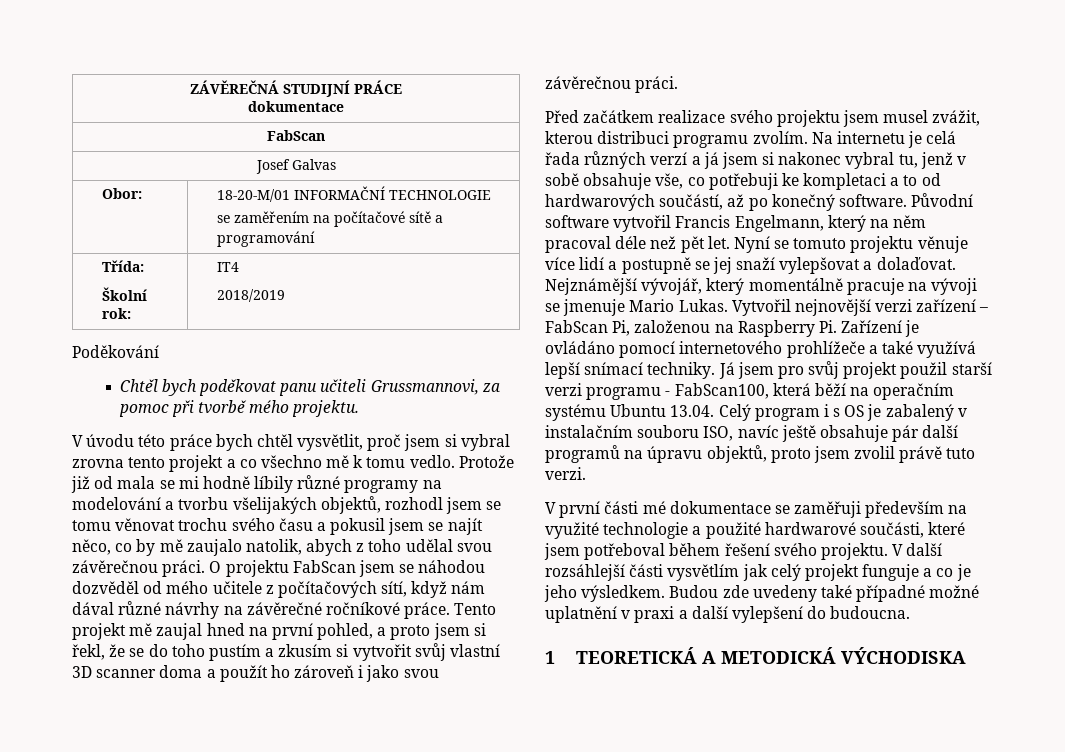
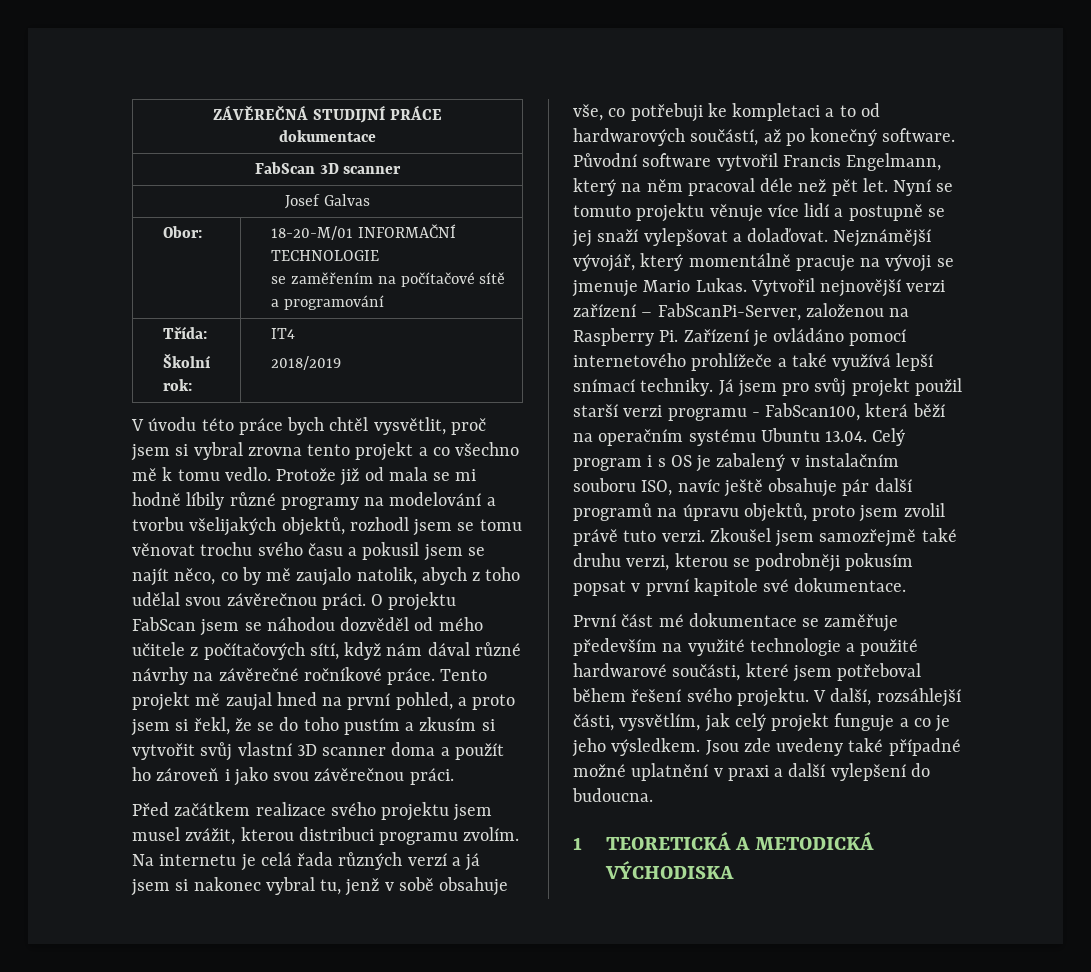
  ZÁVĚREČNÁ STUDIJNÍ PRÁCE
  dokumentace
- FabScan
+ FabScan 3D scanner
- Poděkování
- Chtěl bych poděkovat panu učiteli Grussmannovi, za pomoc při tvorbě mého projektu.
- Vytvořil nejnovější verzi zařízení – FabScan Pi, založenou na Raspberry Pi. Zařízení je ovládáno pomocí internetového prohlížeče a také využívá lepší snímací techniky.
+ Vytvořil nejnovější verzi zařízení – FabScanPi-Server, založenou na Raspberry Pi. Zařízení je ovládáno pomocí internetového prohlížeče a také využívá lepší snímací techniky.
- Já jsem pro svůj projekt použil starší verzi programu - FabScan100, která běží na operačním systému Ubuntu 13.04. Celý program i s OS je zabalený v instalačním souboru ISO, navíc ještě obsahuje pár další programů na úpravu objektů, proto jsem zvolil právě tuto verzi.
- V první části mé dokumentace se zaměřuji především na využité technologie a použité hardwarové součásti, které jsem potřeboval během řešení svého projektu.
+ Já jsem pro svůj projekt použil starší verzi programu - FabScan100, která běží na operačním systému Ubuntu 13.04. Celý program i s OS je zabalený v instalačním souboru ISO, navíc ještě obsahuje pár další programů na úpravu objektů, proto jsem zvolil právě tuto verzi. Zkoušel jsem samozřejmě také druhu verzi, kterou se podrobněji pokusím popsat v první kapitole své dokumentace.
+ První část mé dokumentace se zaměřuje především na využité technologie a použité hardwarové součásti, které jsem potřeboval během řešení svého projektu.
- V další rozsáhlejší části vysvětlím jak celý projekt funguje a co je jeho výsledkem.
+ V další, rozsáhlejší části, vysvětlím, jak celý projekt funguje a co je jeho výsledkem.
- Budou zde uvedeny také případné možné uplatnění v praxi a další vylepšení do budoucna.
+ Jsou zde uvedeny také případné možné uplatnění v praxi a další vylepšení do budoucna.

